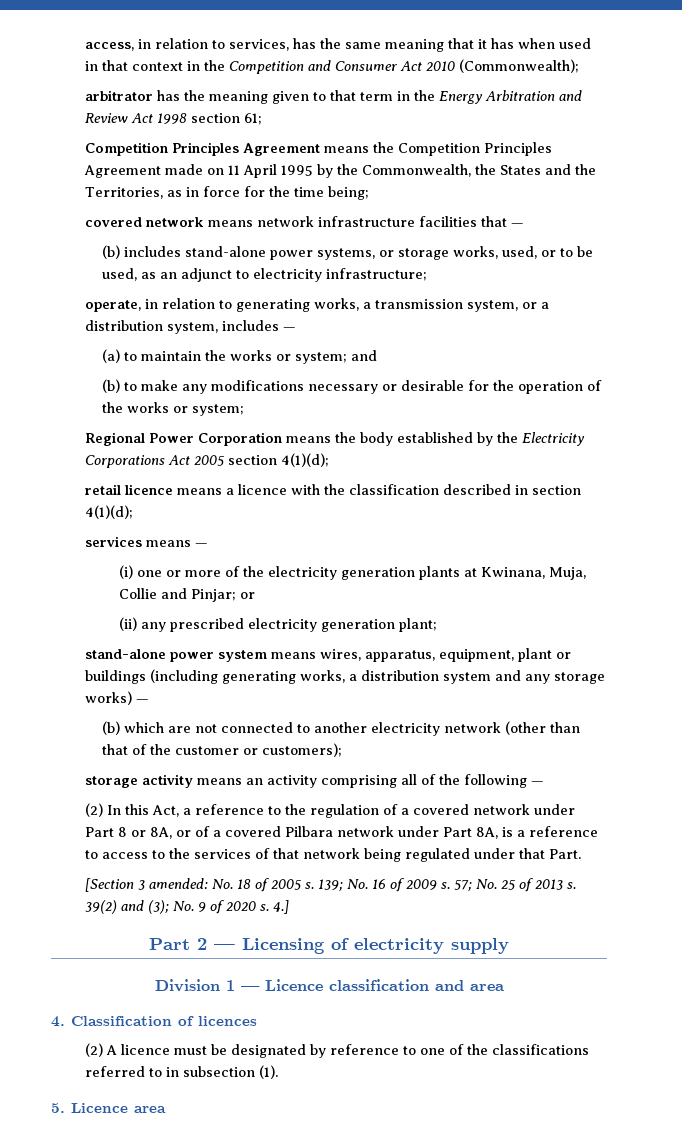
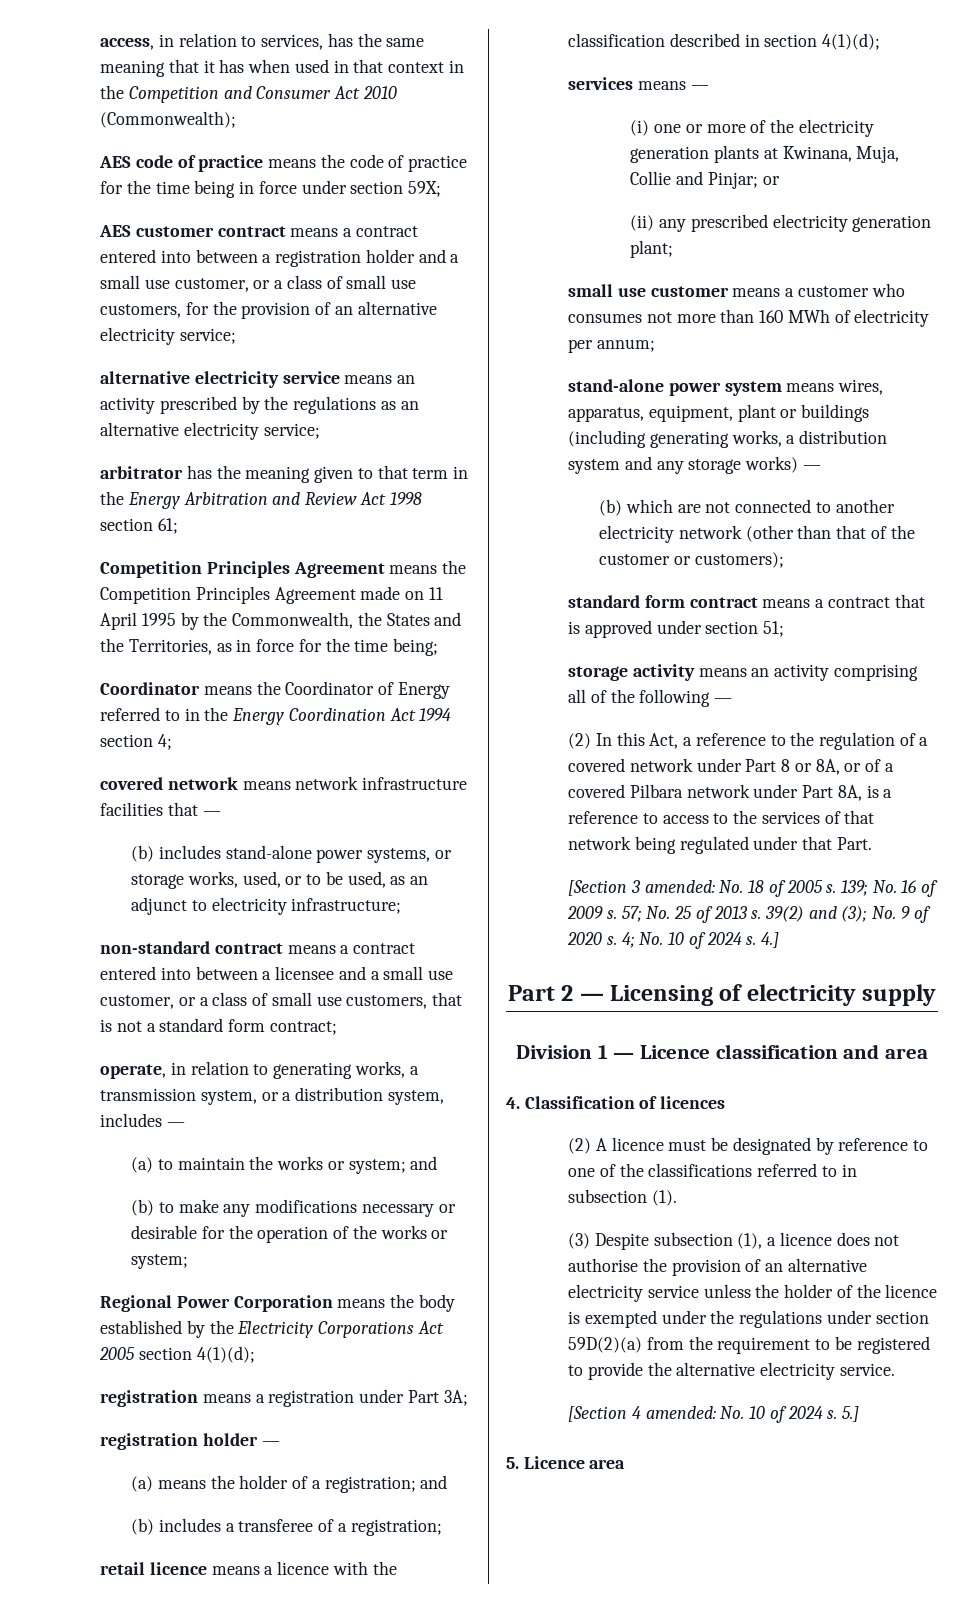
+ AES code of practice means the code of practice for the time being in force under section 59X;
+ AES customer contract means a contract entered into between a registration holder and a small use customer, or a class of small use customers, for the provision of an alternative electricity service;
+ alternative electricity service means an activity prescribed by the regulations as an alternative electricity service;
+ Coordinator means the Coordinator of Energy referred to in the Energy Coordination Act 1994 section 4;
+ non-standard contract means a contract entered into between a licensee and a small use customer, or a class of small use customers, that is not a standard form contract;
+ registration means a registration under Part 3A;
+ registration holder —
+ (a) means the holder of a registration; and
+ (b) includes a transferee of a registration;
+ small use customer means a customer who consumes not more than 160 MWh of electricity per annum;
+ standard form contract means a contract that is approved under section 51;
+ 4; No. 10 of 2024 s.
+ (3) Despite subsection (1), a licence does not authorise the provision of an alternative electricity service unless the holder of the licence is exempted under the regulations under section 59D(2)(a) from the requirement to be registered to provide the alternative electricity service.
+ [Section 4 amended: No. 10 of 2024 s. 5.]

